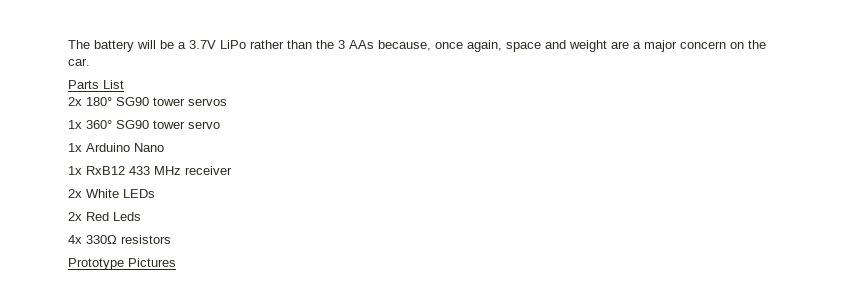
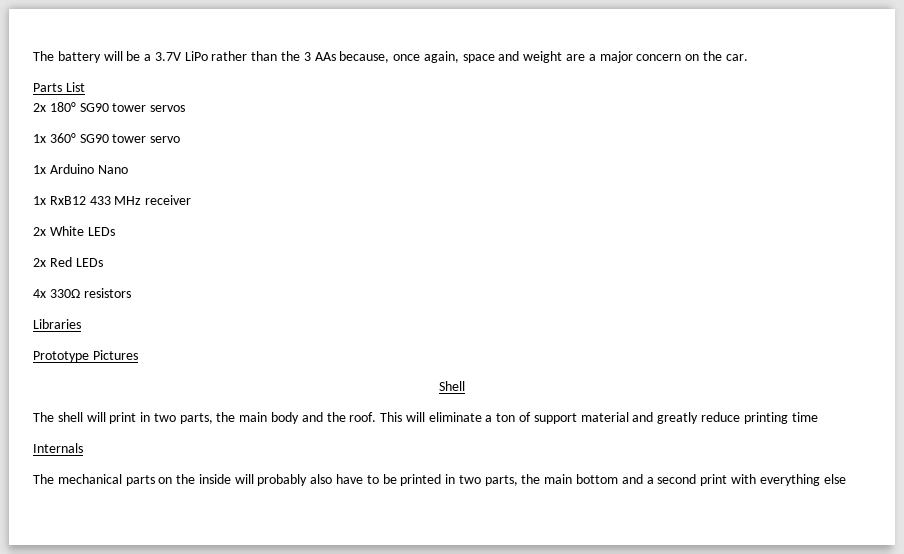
- 2x Red Leds
+ 2x Red LEDs
+ Libraries
+ Shell
+ The shell will print in two parts, the main body and the roof. This will eliminate a ton of support material and greatly reduce printing time
+ Internals
+ The mechanical parts on the inside will probably also have to be printed in two parts, the main bottom and a second print with everything else

